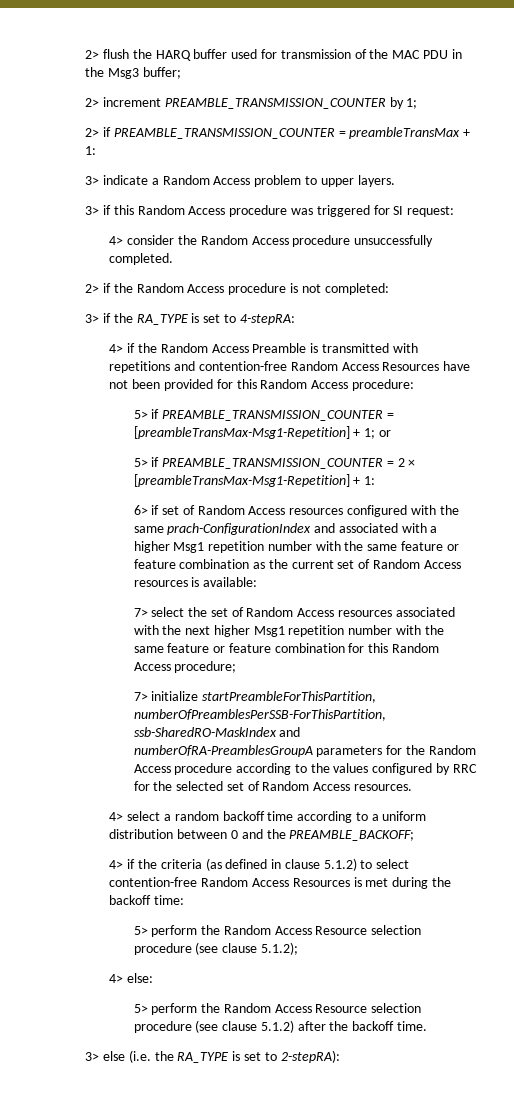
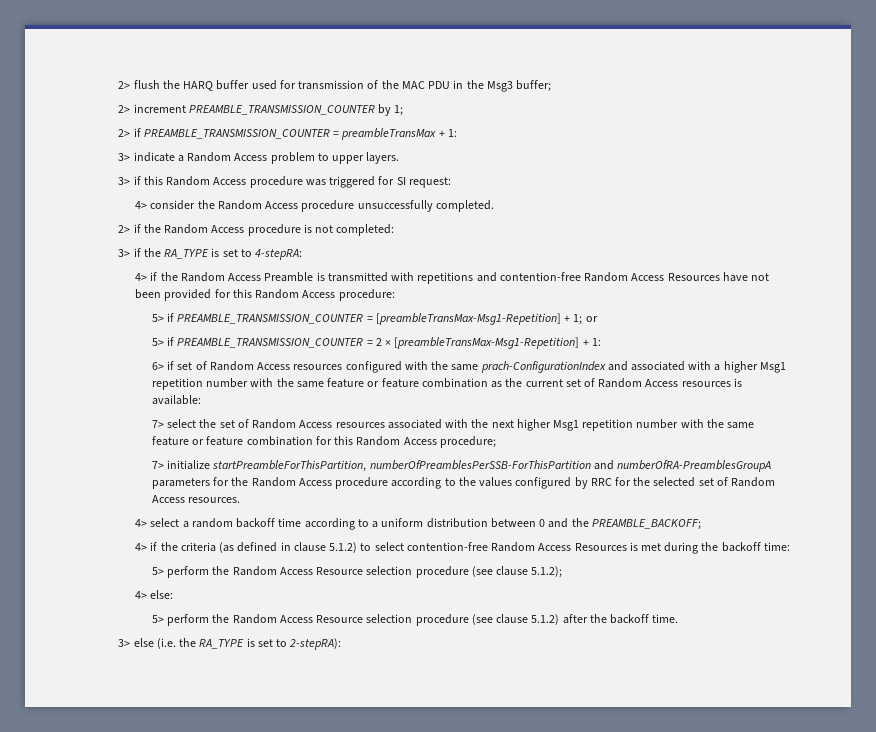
- 7> initialize startPreambleForThisPartition, numberOfPreamblesPerSSB-ForThisPartition, ssb-SharedRO-MaskIndex and numberOfRA-PreamblesGroupA parameters for the Random Access procedure according to the values configured by RRC for the selected set of Random Access resources.
+ 7> initialize startPreambleForThisPartition, numberOfPreamblesPerSSB-ForThisPartition and numberOfRA-PreamblesGroupA parameters for the Random Access procedure according to the values configured by RRC for the selected set of Random Access resources.

